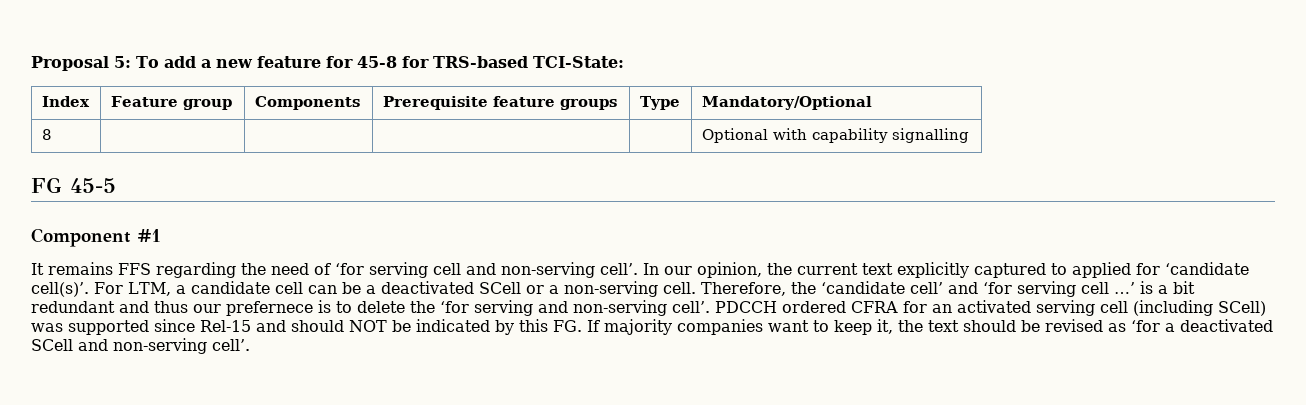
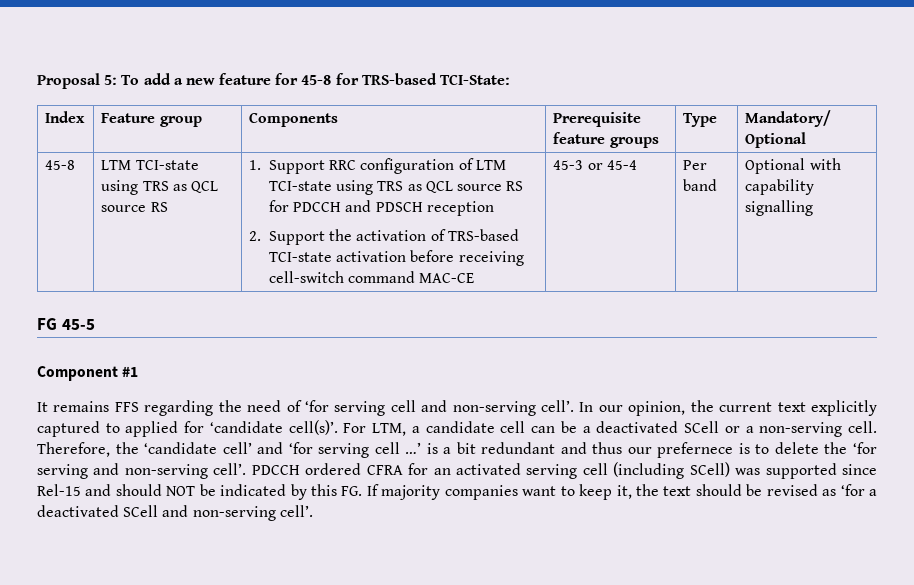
- Index | Feature group | Components | Prerequisite feature groups | Type | Mandatory/Optional
- 8 | | | | | Optional with capability signalling
+ Index | Feature group | Components | Prerequisite feature groups | Type | Mandatory/ Optional
+ 45-8 | LTM TCI-state using TRS as QCL source RS | 1. Support RRC configuration of LTM TCI-state using TRS as QCL source RS for PDCCH and PDSCH reception
+ 2. Support the activation of TRS-based TCI-state activation before receiving cell-switch command MAC-CE | 45-3 or 45-4 | Per band | Optional with capability signalling

